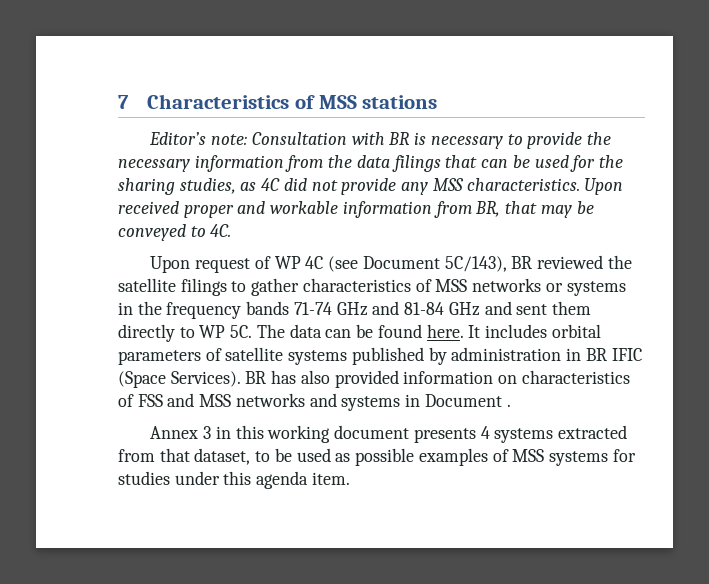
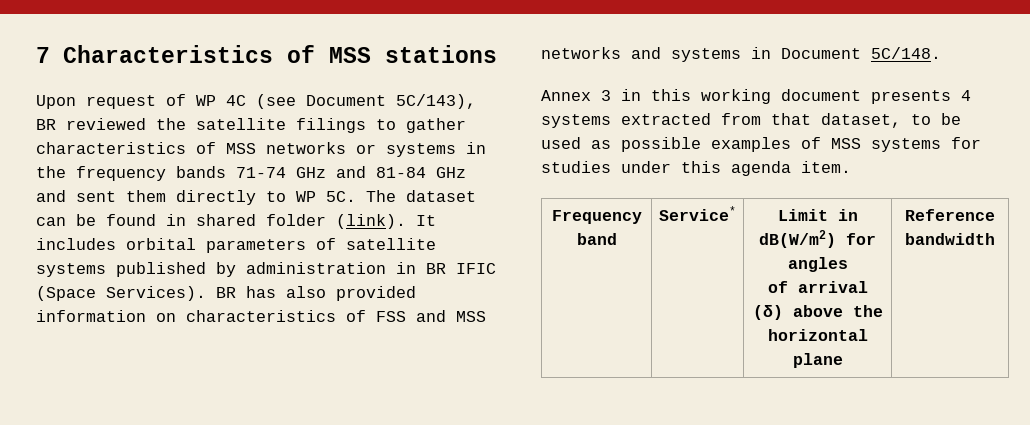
- Editor’s note: Consultation with BR is necessary to provide the necessary information from the data filings that can be used for the sharing studies, as 4C did not provide any MSS characteristics. Upon received proper and workable information from BR, that may be conveyed to 4C.
- The data can be found here.
+ The dataset can be found in shared folder (link).
- BR has also provided information on characteristics of FSS and MSS networks and systems in Document .
+ BR has also provided information on characteristics of FSS and MSS networks and systems in Document 5C/148.
+ Frequency band | Service* | Limit in dB(W/m2) for angles
+ of arrival (δ) above the horizontal plane | Reference bandwidth

